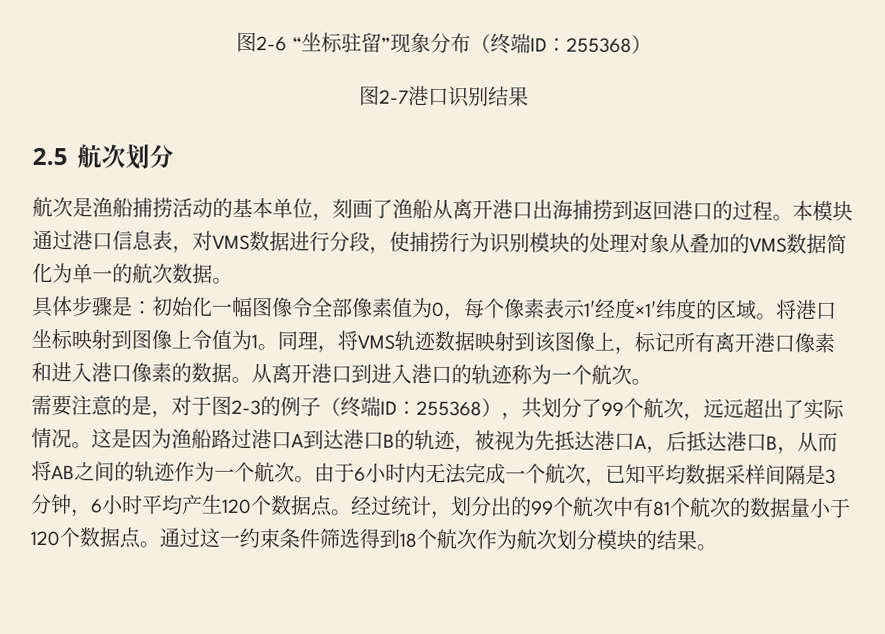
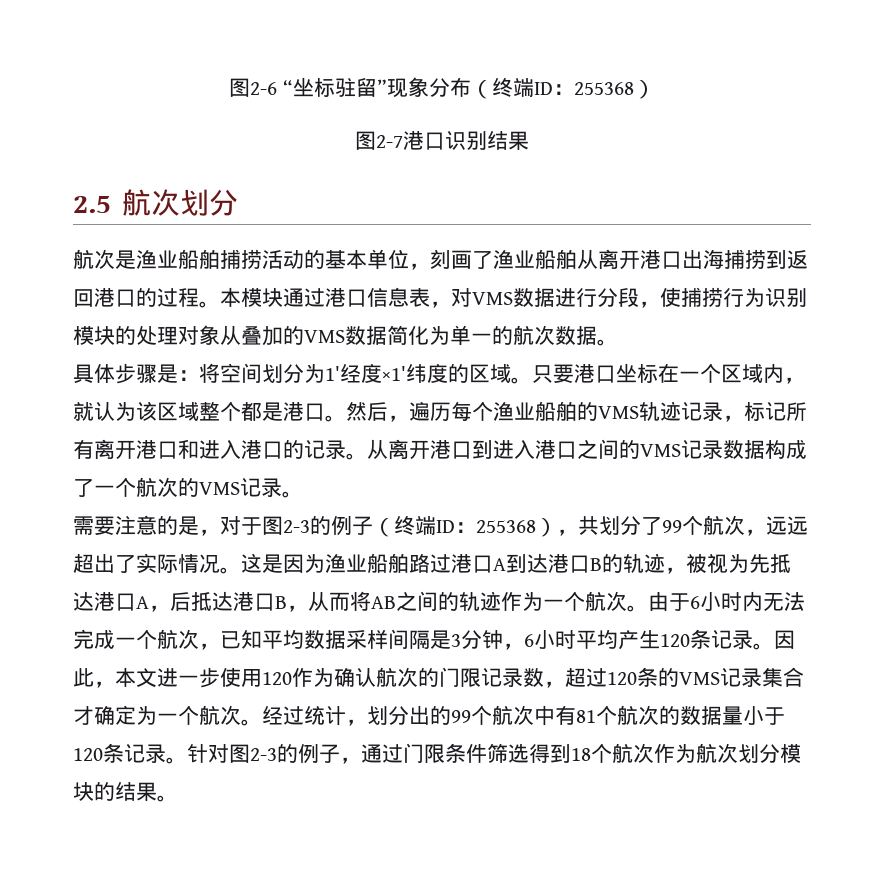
- 航次是渔船捕捞活动的基本单位，刻画了渔船从离开港口出海捕捞到返回港口的过程。
+ 航次是渔业船舶捕捞活动的基本单位，刻画了渔业船舶从离开港口出海捕捞到返回港口的过程。
- 具体步骤是：初始化一幅图像令全部像素值为0，每个像素表示1′经度×1′纬度的区域。
+ 具体步骤是：将空间划分为1′经度×1′纬度的区域。
- 将港口坐标映射到图像上令值为1。同理，将VMS轨迹数据映射到该图像上，标记所有离开港口像素和进入港口像素的数据。
+ 只要港口坐标在一个区域内，就认为该区域整个都是港口。然后，遍历每个渔业船舶的VMS轨迹记录，标记所有离开港口和进入港口的记录。
- 从离开港口到进入港口的轨迹称为一个航次。
+ 从离开港口到进入港口之间的VMS记录数据构成了一个航次的VMS记录。
- 这是因为渔船路过港口A到达港口B的轨迹，被视为先抵达港口A，后抵达港口B，从而将AB之间的轨迹作为一个航次。
+ 这是因为渔业船舶路过港口A到达港口B的轨迹，被视为先抵达港口A，后抵达港口B，从而将AB之间的轨迹作为一个航次。
- 由于6小时内无法完成一个航次，已知平均数据采样间隔是3分钟，6小时平均产生120个数据点。
+ 由于6小时内无法完成一个航次，已知平均数据采样间隔是3分钟，6小时平均产生120条记录。因此，本文进一步使用120作为确认航次的门限记录数，超过120条的VMS记录集合才确定为一个航次。
- 经过统计，划分出的99个航次中有81个航次的数据量小于120个数据点。通过这一约束条件筛选得到18个航次作为航次划分模块的结果。
+ 经过统计，划分出的99个航次中有81个航次的数据量小于120条记录。针对图2-3的例子，通过门限条件筛选得到18个航次作为航次划分模块的结果。

